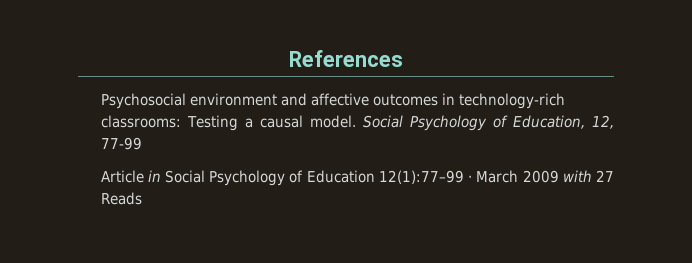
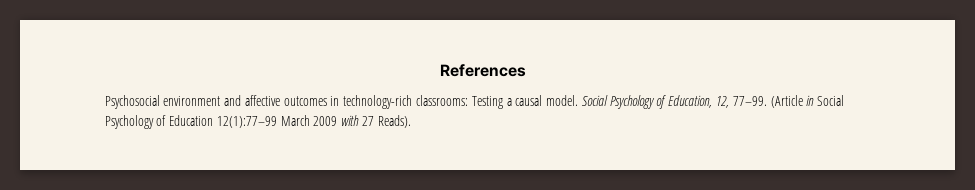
- Social Psychology of Education, 12, 77-99
- Article in Social Psychology of Education 12(1):77–99 · March 2009 with 27 Reads
+ Social Psychology of Education, 12, 77–99. (Article in Social Psychology of Education 12(1):77–99 March 2009 with 27 Reads).

